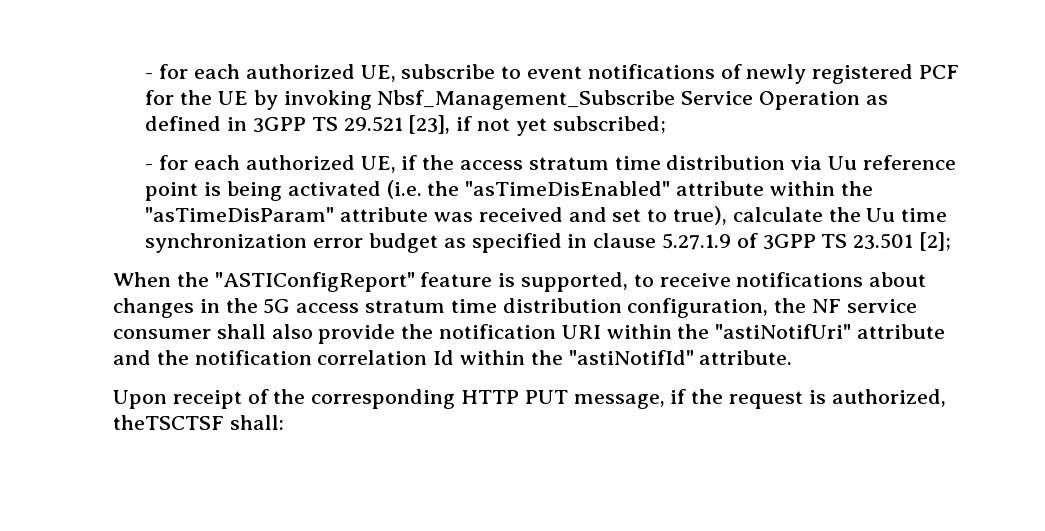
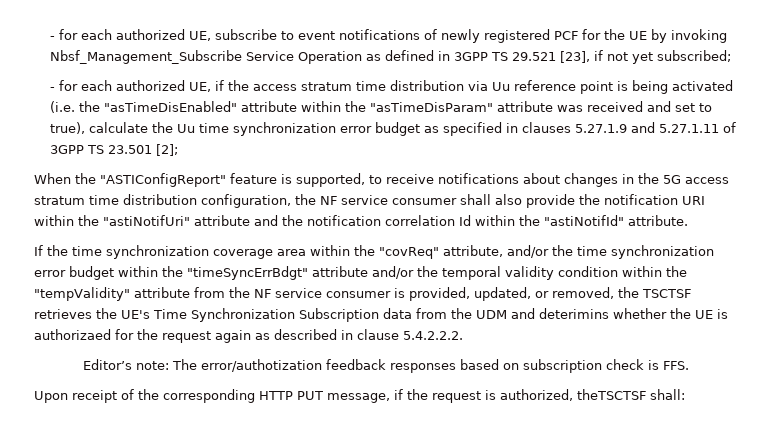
- - for each authorized UE, if the access stratum time distribution via Uu reference point is being activated (i.e. the "asTimeDisEnabled" attribute within the "asTimeDisParam" attribute was received and set to true), calculate the Uu time synchronization error budget as specified in clause 5.27.1.9 of 3GPP TS 23.501 [2];
+ - for each authorized UE, if the access stratum time distribution via Uu reference point is being activated (i.e. the "asTimeDisEnabled" attribute within the "asTimeDisParam" attribute was received and set to true), calculate the Uu time synchronization error budget as specified in clauses 5.27.1.9 and 5.27.1.11 of 3GPP TS 23.501 [2];
+ If the time synchronization coverage area within the "covReq" attribute, and/or the time synchronization error budget within the "timeSyncErrBdgt" attribute and/or the temporal validity condition within the "tempValidity" attribute from the NF service consumer is provided, updated, or removed, the TSCTSF retrieves the UE's Time Synchronization Subscription data from the UDM and deterimins whether the UE is authorizaed for the request again as described in clause 5.4.2.2.2.
+ Editor’s note: The error/authotization feedback responses based on subscription check is FFS.

